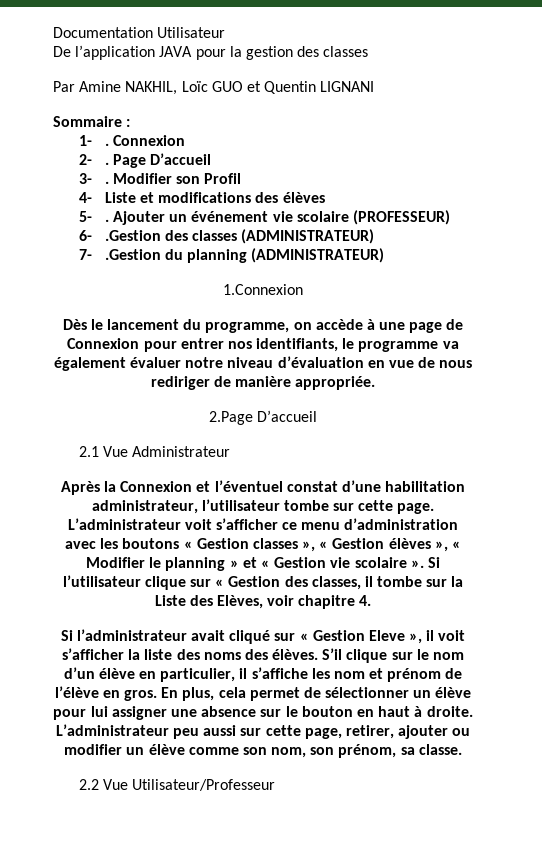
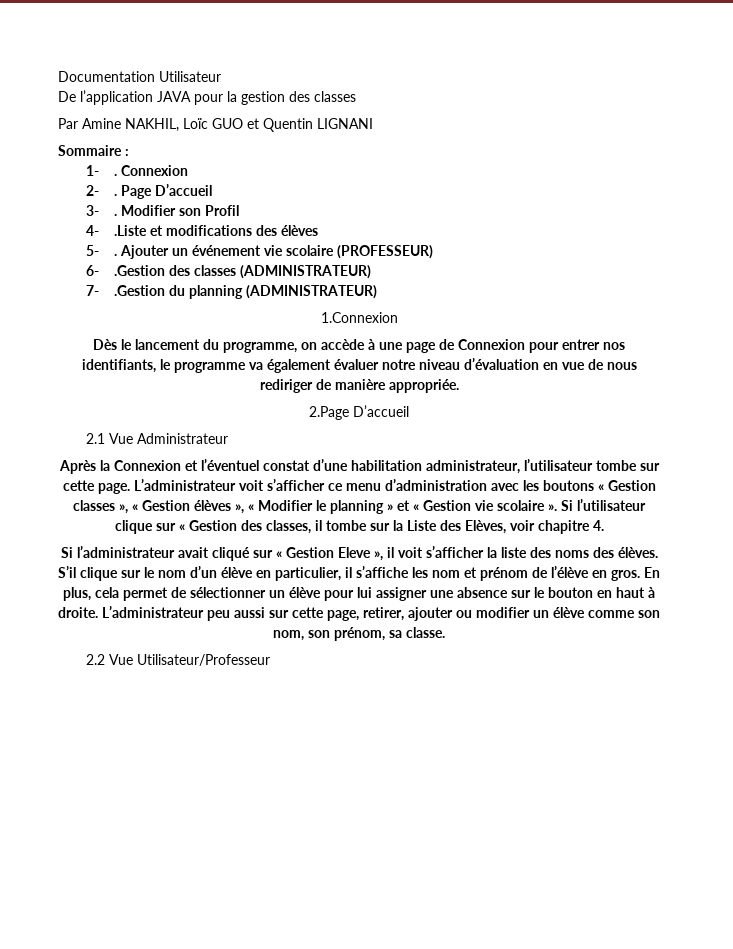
- 4- Liste et modifications des élèves
+ 4- .Liste et modifications des élèves

